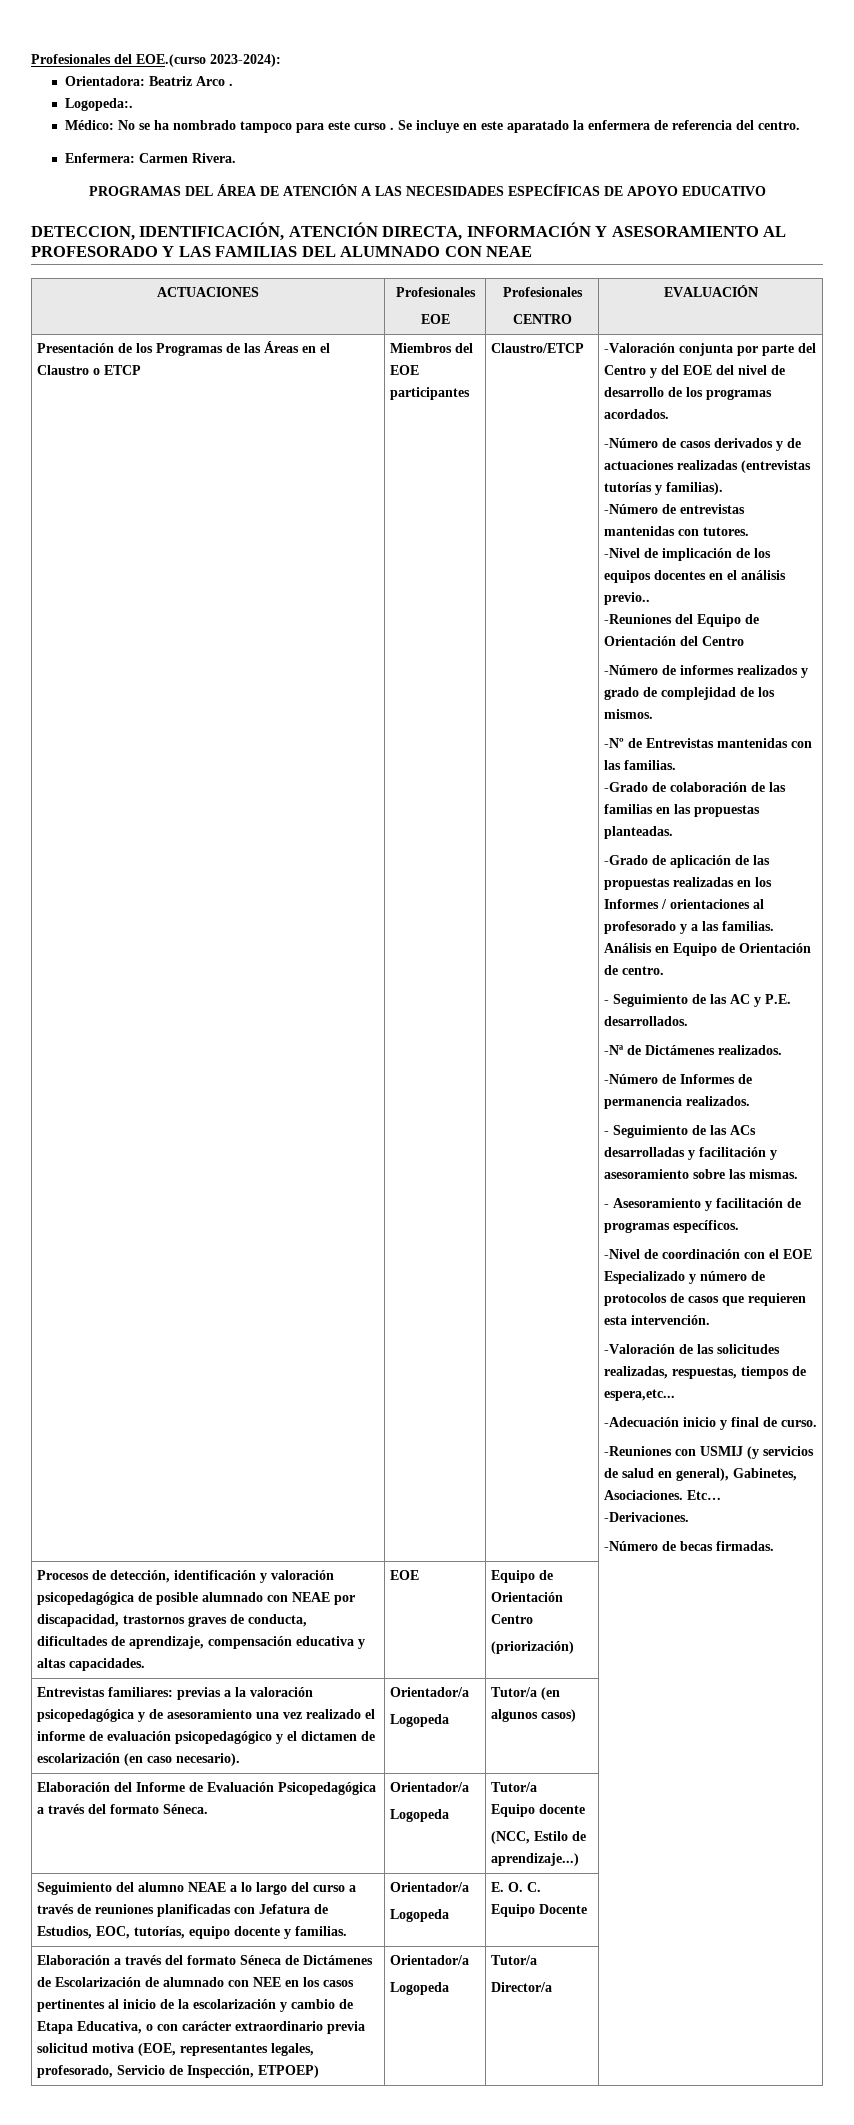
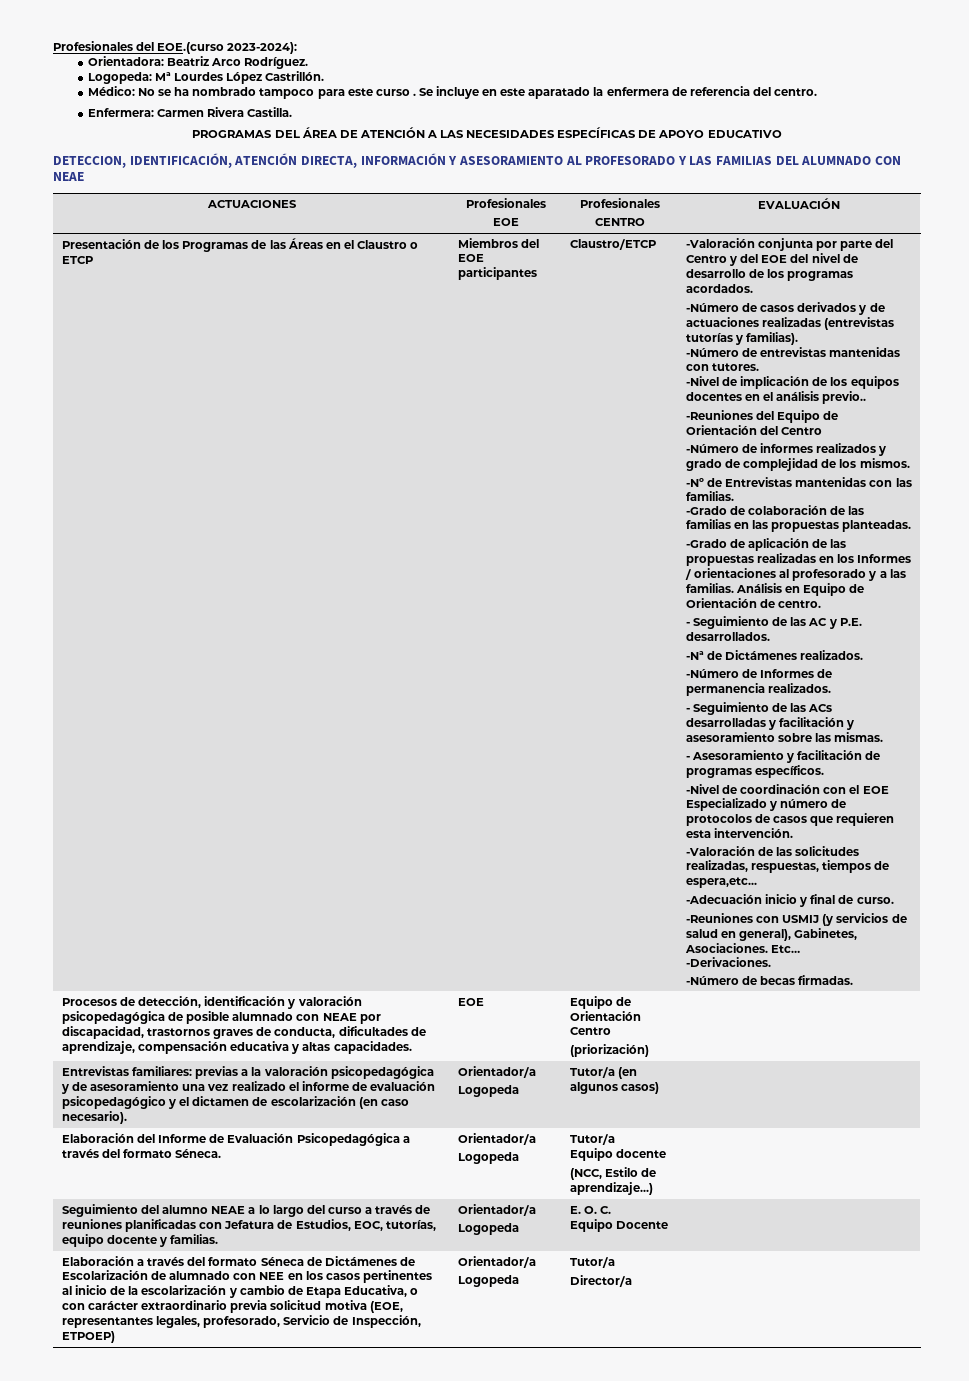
- Orientadora: Beatriz Arco .
- Logopeda:.
+ Orientadora: Beatriz Arco Rodríguez.
+ Logopeda: Mª Lourdes López Castrillón.
- Enfermera: Carmen Rivera.
+ Enfermera: Carmen Rivera Castilla.

